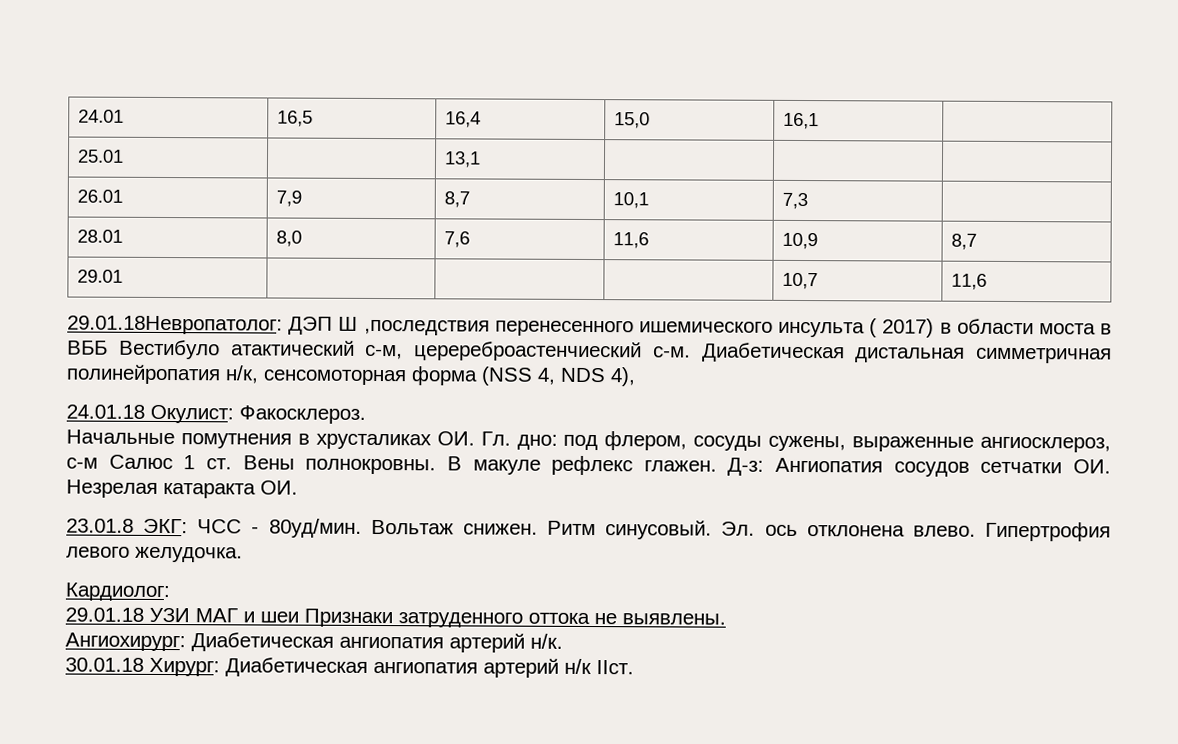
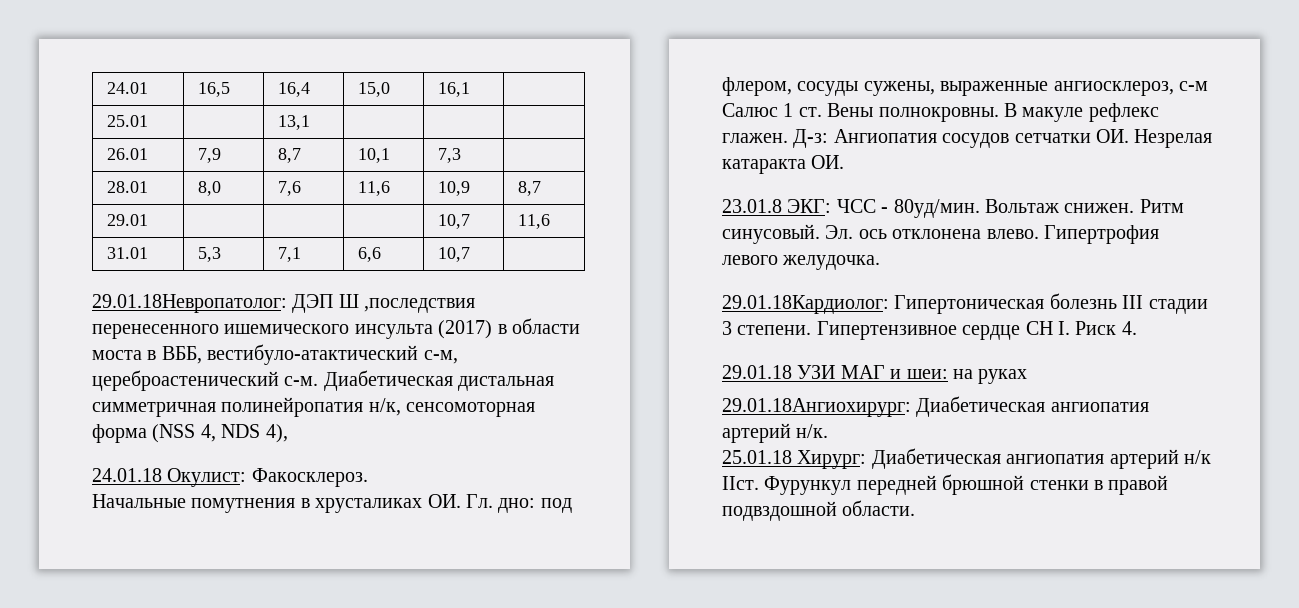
+ 31.01 | 5,3 | 7,1 | 6,6 | 10,7 |
- 29.01.18Невропатолог: ДЭП Ш ,последствия перенесенного ишемического инсульта ( 2017) в области моста в ВББ Вестибуло атактический с-м, церереброастенчиеский с-м.
+ 29.01.18Невропатолог: ДЭП Ш ,последствия перенесенного ишемического инсульта (2017) в области моста в ВББ, вестибуло-атактический с-м, цереброастенический с-м.
- Кардиолог:
- 29.01.18 УЗИ МАГ и шеи Признаки затруденного оттока не выявлены.
- Ангиохирург: Диабетическая ангиопатия артерий н/к.
+ 29.01.18Кардиолог: Гипертоническая болезнь III стадии 3 степени. Гипертензивное сердце СН I. Риск 4.
+ 29.01.18 УЗИ МАГ и шеи: на руках
+ 29.01.18Ангиохирург: Диабетическая ангиопатия артерий н/к.
- 30.01.18 Хирург: Диабетическая ангиопатия артерий н/к IIcт.
+ 25.01.18 Хирург: Диабетическая ангиопатия артерий н/к IIcт.
+ Фурункул передней брюшной стенки в правой подвздошной области.

